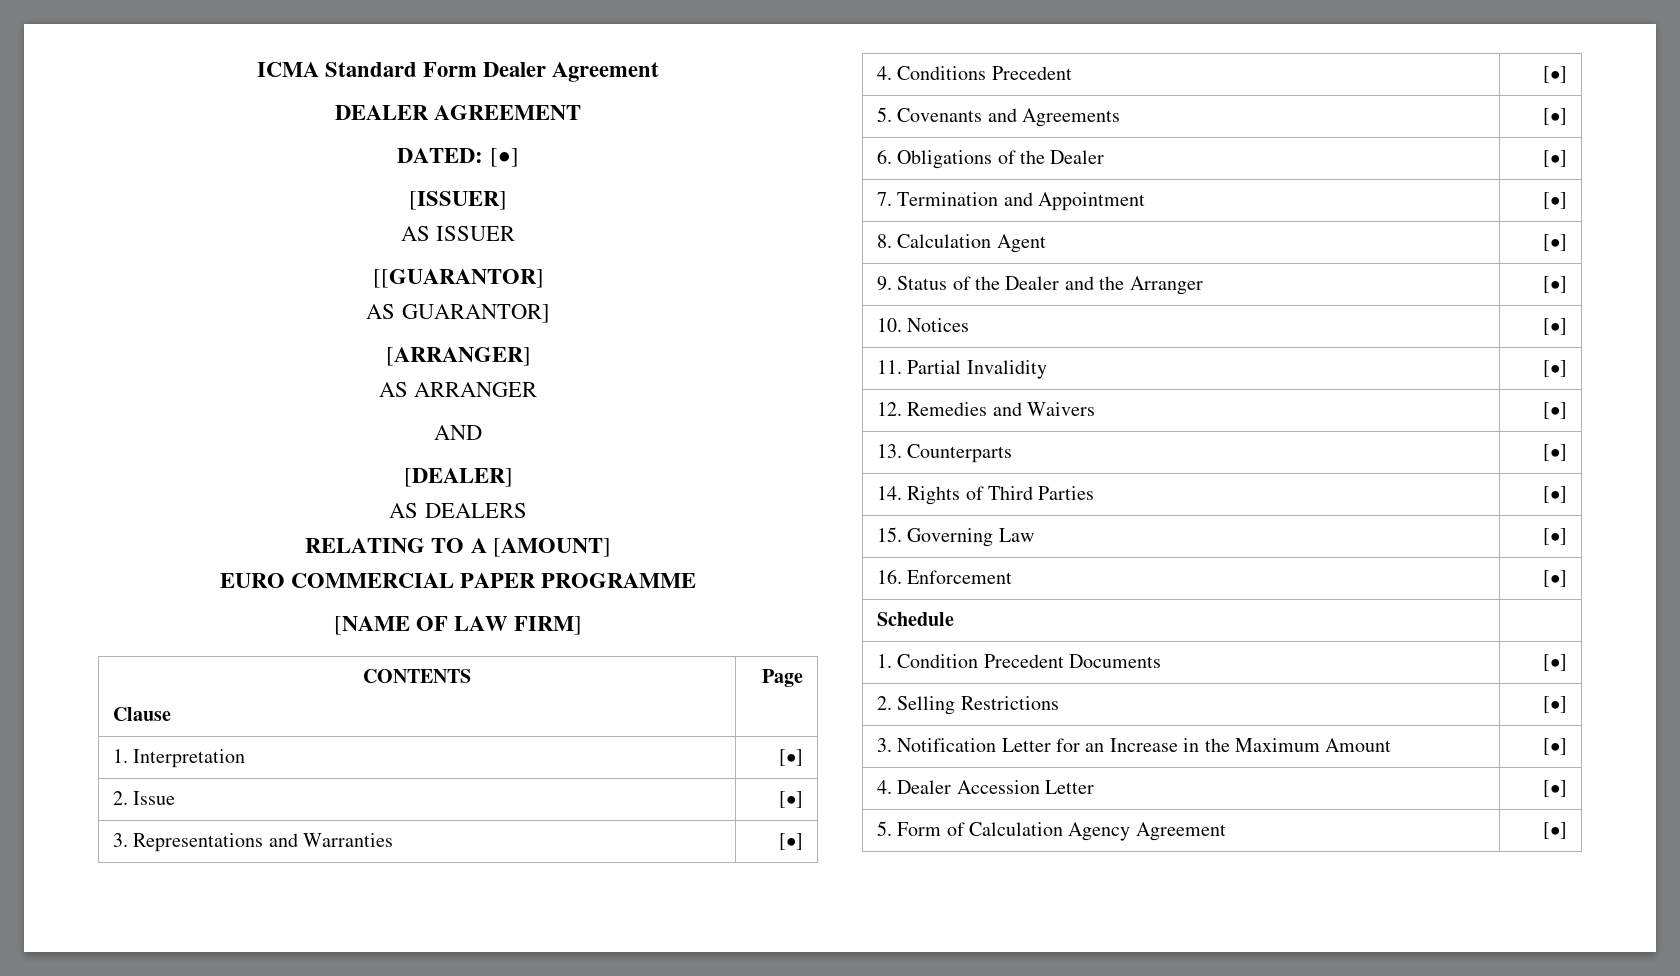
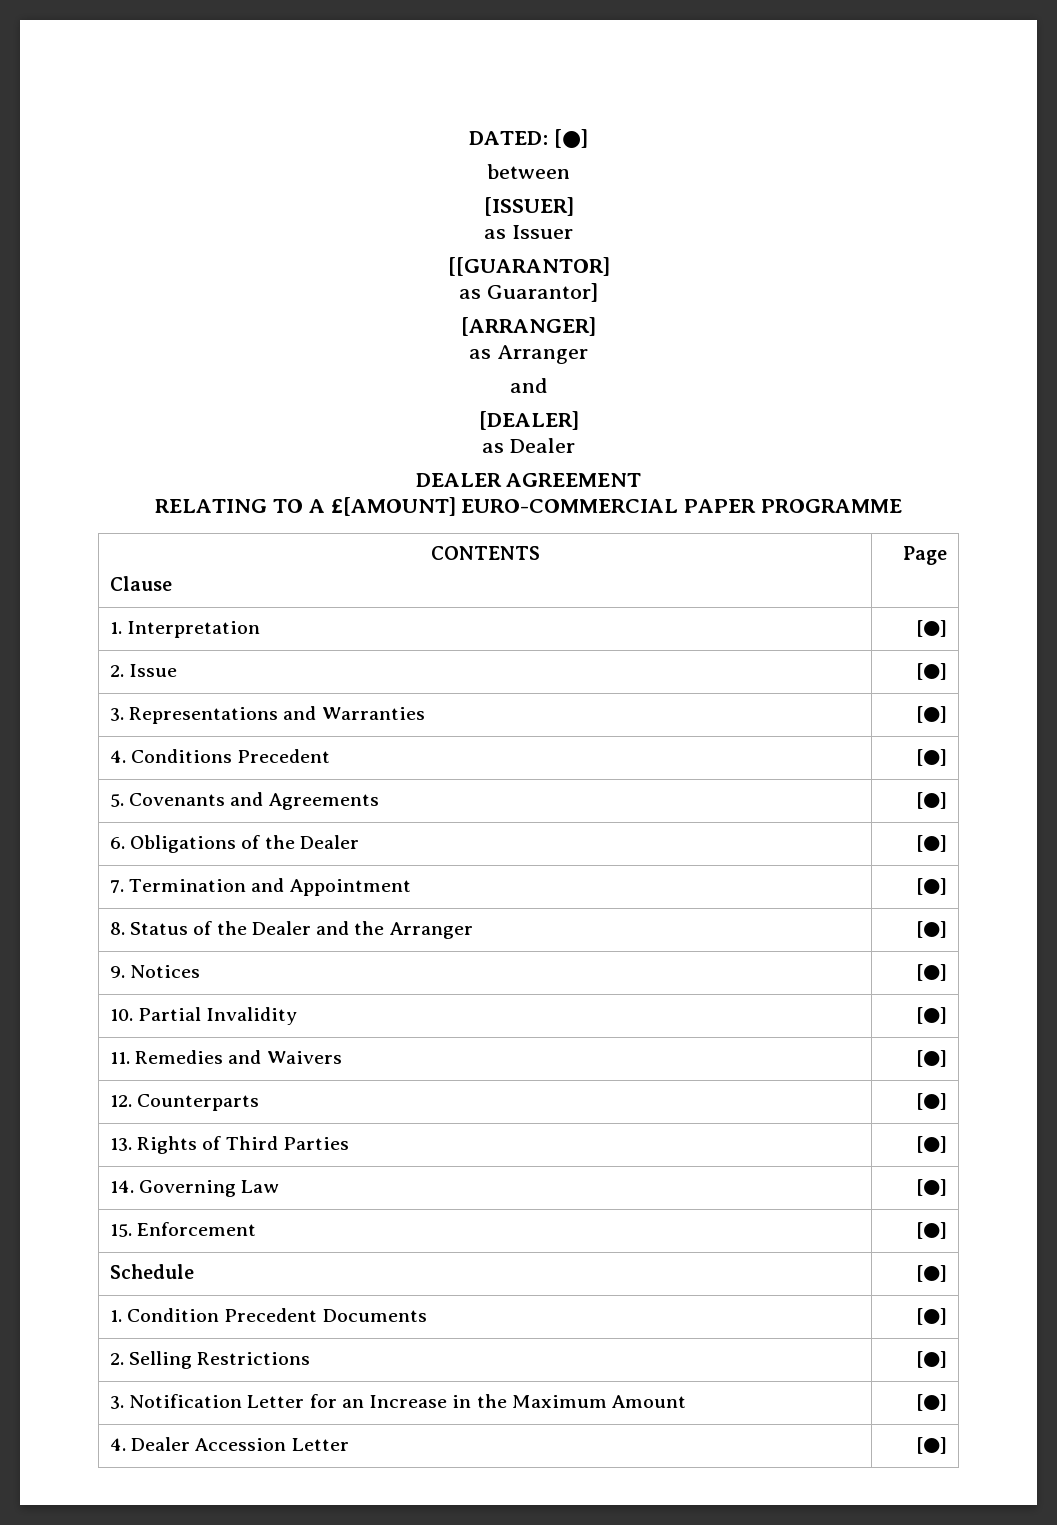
- ICMA Standard Form Dealer Agreement
+ DATED: [●]
+ between
+ [ISSUER]
+ as Issuer
+ [[GUARANTOR]
+ as Guarantor]
+ [ARRANGER]
+ as Arranger
+ and
+ [DEALER]
+ as Dealer
- DATED: [•]
- [ISSUER]
- AS ISSUER
- [[GUARANTOR]
- AS GUARANTOR]
- [ARRANGER]
- AS ARRANGER
- AND
- [DEALER]
- AS DEALERS
- RELATING TO A [AMOUNT]
- EURO COMMERCIAL PAPER PROGRAMME
+ RELATING TO A £[AMOUNT] EURO-COMMERCIAL PAPER PROGRAMME
- [NAME OF LAW FIRM]
- 1. Interpretation | [•]
+ 1. Interpretation | [●]
- 2. Issue | [•]
+ 2. Issue | [●]
- 3. Representations and Warranties | [•]
+ 3. Representations and Warranties | [●]
- 4. Conditions Precedent | [•]
+ 4. Conditions Precedent | [●]
- 5. Covenants and Agreements | [•]
+ 5. Covenants and Agreements | [●]
- 6. Obligations of the Dealer | [•]
+ 6. Obligations of the Dealer | [●]
- 7. Termination and Appointment | [•]
+ 7. Termination and Appointment | [●]
- 8. Calculation Agent | [•]
- 9. Status of the Dealer and the Arranger | [•]
- 10. Notices | [•]
- 11. Partial Invalidity | [•]
- 12. Remedies and Waivers | [•]
- 13. Counterparts | [•]
- 14. Rights of Third Parties | [•]
- 15. Governing Law | [•]
- 16. Enforcement | [•]
+ 8. Status of the Dealer and the Arranger | [●]
+ 9. Notices | [●]
+ 10. Partial Invalidity | [●]
+ 11. Remedies and Waivers | [●]
+ 12. Counterparts | [●]
+ 13. Rights of Third Parties | [●]
+ 14. Governing Law | [●]
+ 15. Enforcement | [●]
- Schedule |
+ Schedule | [●]
- 1. Condition Precedent Documents | [•]
+ 1. Condition Precedent Documents | [●]
- 2. Selling Restrictions | [•]
+ 2. Selling Restrictions | [●]
- 3. Notification Letter for an Increase in the Maximum Amount | [•]
+ 3. Notification Letter for an Increase in the Maximum Amount | [●]
- 4. Dealer Accession Letter | [•]
- 5. Form of Calculation Agency Agreement | [•]
+ 4. Dealer Accession Letter | [●]

